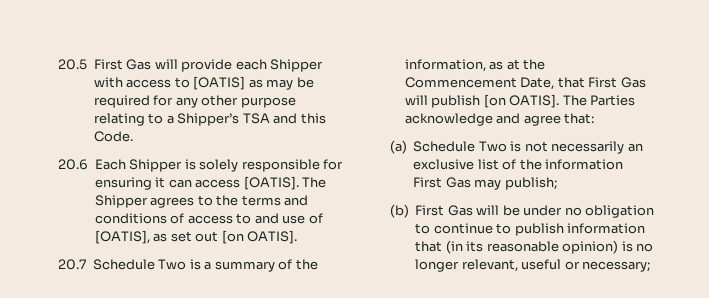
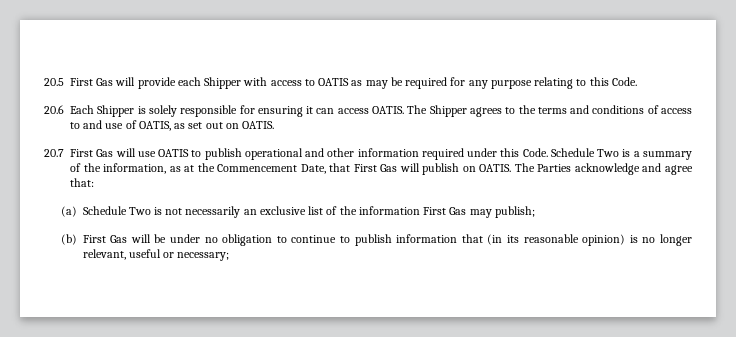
- 20.5 First Gas will provide each Shipper with access to [OATIS] as may be required for any other purpose relating to a Shipper’s TSA and this Code.
+ 20.5 First Gas will provide each Shipper with access to OATIS as may be required for any purpose relating to this Code.
- 20.6 Each Shipper is solely responsible for ensuring it can access [OATIS].
+ 20.6 Each Shipper is solely responsible for ensuring it can access OATIS.
- The Shipper agrees to the terms and conditions of access to and use of [OATIS], as set out [on OATIS].
+ The Shipper agrees to the terms and conditions of access to and use of OATIS, as set out on OATIS.
- 20.7 Schedule Two is a summary of the information, as at the Commencement Date, that First Gas will publish [on OATIS].
+ 20.7 First Gas will use OATIS to publish operational and other information required under this Code. Schedule Two is a summary of the information, as at the Commencement Date, that First Gas will publish on OATIS.

